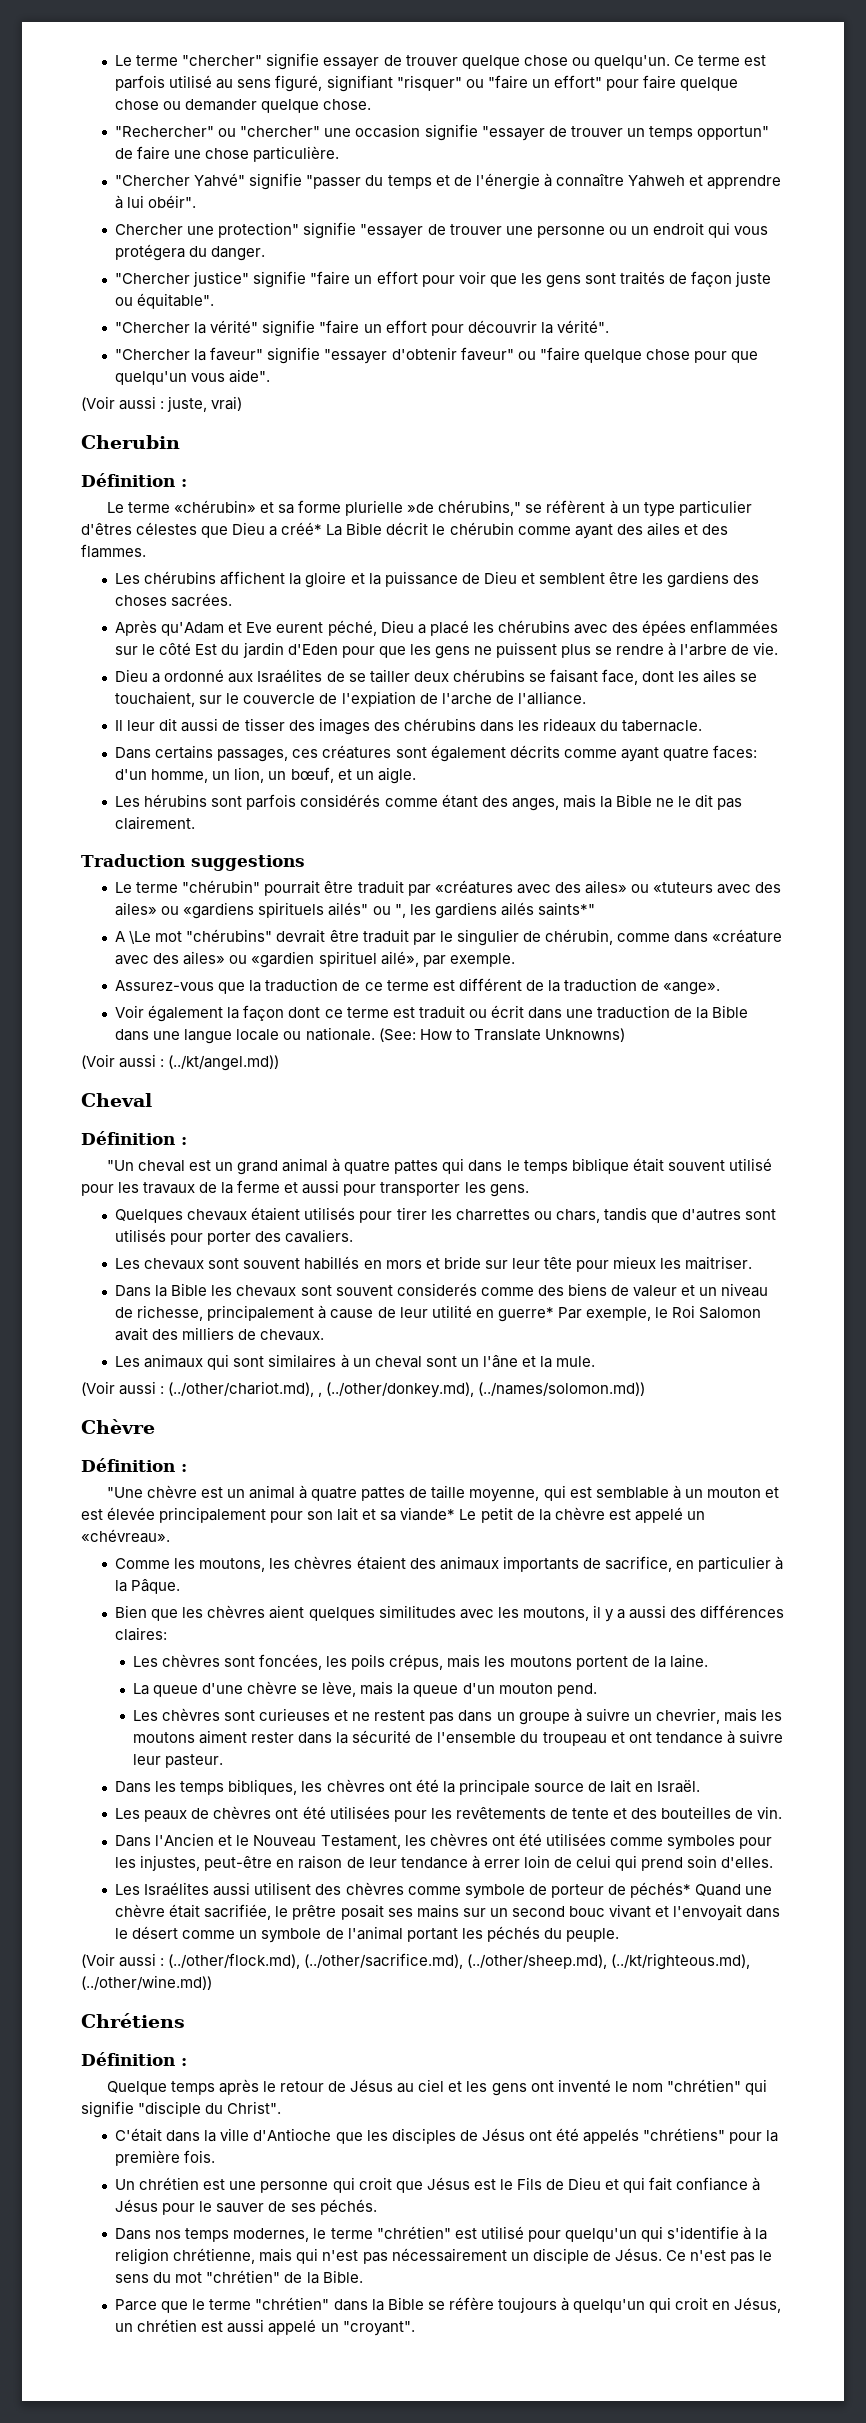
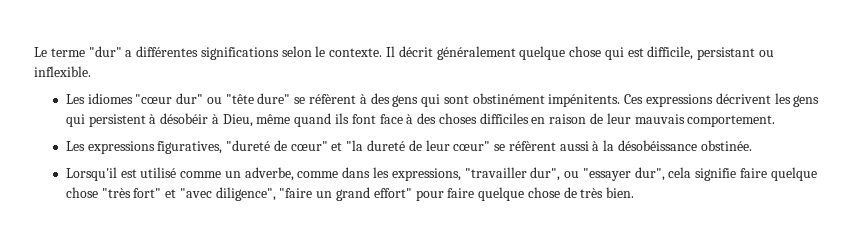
- Le terme "chercher" signifie essayer de trouver quelque chose ou quelqu'un. Ce terme est parfois utilisé au sens figuré, signifiant "risquer" ou "faire un effort" pour faire quelque chose ou demander quelque chose.
- "Rechercher" ou "chercher" une occasion signifie "essayer de trouver un temps opportun" de faire une chose particulière.
- "Chercher Yahvé" signifie "passer du temps et de l'énergie à connaître Yahweh et apprendre à lui obéir".
- Chercher une protection" signifie "essayer de trouver une personne ou un endroit qui vous protégera du danger.
- "Chercher justice" signifie "faire un effort pour voir que les gens sont traités de façon juste ou équitable".
- "Chercher la vérité" signifie "faire un effort pour découvrir la vérité".
- "Chercher la faveur" signifie "essayer d'obtenir faveur" ou "faire quelque chose pour que quelqu'un vous aide".
- (Voir aussi : juste, vrai)
- Cherubin
- Définition :
- Le terme «chérubin» et sa forme plurielle »de chérubins," se réfèrent à un type particulier d'êtres célestes que Dieu a créé* La Bible décrit le chérubin comme ayant des ailes et des flammes.
- Les chérubins affichent la gloire et la puissance de Dieu et semblent être les gardiens des choses sacrées.
- Après qu'Adam et Eve eurent péché, Dieu a placé les chérubins avec des épées enflammées sur le côté Est du jardin d'Eden pour que les gens ne puissent plus se rendre à l'arbre de vie.
- Dieu a ordonné aux Israélites de se tailler deux chérubins se faisant face, dont les ailes se touchaient, sur le couvercle de l'expiation de l'arche de l'alliance.
- Il leur dit aussi de tisser des images des chérubins dans les rideaux du tabernacle.
- Dans certains passages, ces créatures sont également décrits comme ayant quatre faces: d'un homme, un lion, un bœuf, et un aigle.
- Les hérubins sont parfois considérés comme étant des anges, mais la Bible ne le dit pas clairement.
- Traduction suggestions
- Le terme "chérubin" pourrait être traduit par «créatures avec des ailes» ou «tuteurs avec des ailes» ou «gardiens spirituels ailés" ou ", les gardiens ailés saints*"
- A \Le mot "chérubins" devrait être traduit par le singulier de chérubin, comme dans «créature avec des ailes» ou «gardien spirituel ailé», par exemple.
- Assurez-vous que la traduction de ce terme est différent de la traduction de «ange».
- Voir également la façon dont ce terme est traduit ou écrit dans une traduction de la Bible dans une langue locale ou nationale. (See: How to Translate Unknowns)
- (Voir aussi : (../kt/angel.md))
- Cheval
- Définition :
- "Un cheval est un grand animal à quatre pattes qui dans le temps biblique était souvent utilisé pour les travaux de la ferme et aussi pour transporter les gens.
- Quelques chevaux étaient utilisés pour tirer les charrettes ou chars, tandis que d'autres sont utilisés pour porter des cavaliers.
- Les chevaux sont souvent habillés en mors et bride sur leur tête pour mieux les maitriser.
- Dans la Bible les chevaux sont souvent considerés comme des biens de valeur et un niveau de richesse, principalement à cause de leur utilité en guerre* Par exemple, le Roi Salomon avait des milliers de chevaux.
- Les animaux qui sont similaires à un cheval sont un l'âne et la mule.
- (Voir aussi : (../other/chariot.md), , (../other/donkey.md), (../names/solomon.md))
- Chèvre
- Définition :
- "Une chèvre est un animal à quatre pattes de taille moyenne, qui est semblable à un mouton et est élevée principalement pour son lait et sa viande* Le petit de la chèvre est appelé un «chévreau».
- Comme les moutons, les chèvres étaient des animaux importants de sacrifice, en particulier à la Pâque.
- Bien que les chèvres aient quelques similitudes avec les moutons, il y a aussi des différences claires:
- Les chèvres sont foncées, les poils crépus, mais les moutons portent de la laine.
- La queue d'une chèvre se lève, mais la queue d'un mouton pend.
- Les chèvres sont curieuses et ne restent pas dans un groupe à suivre un chevrier, mais les moutons aiment rester dans la sécurité de l'ensemble du troupeau et ont tendance à suivre leur pasteur.
- Dans les temps bibliques, les chèvres ont été la principale source de lait en Israël.
- Les peaux de chèvres ont été utilisées pour les revêtements de tente et des bouteilles de vin.
- Dans l'Ancien et le Nouveau Testament, les chèvres ont été utilisées comme symboles pour les injustes, peut-être en raison de leur tendance à errer loin de celui qui prend soin d'elles.
- Les Israélites aussi utilisent des chèvres comme symbole de porteur de péchés* Quand une chèvre était sacrifiée, le prêtre posait ses mains sur un second bouc vivant et l'envoyait dans le désert comme un symbole de l'animal portant les péchés du peuple.
- (Voir aussi : (../other/flock.md), (../other/sacrifice.md), (../other/sheep.md), (../kt/righteous.md), (../other/wine.md))
- Chrétiens
- Définition :
- Quelque temps après le retour de Jésus au ciel et les gens ont inventé le nom "chrétien" qui signifie "disciple du Christ".
- C'était dans la ville d'Antioche que les disciples de Jésus ont été appelés "chrétiens" pour la première fois.
- Un chrétien est une personne qui croit que Jésus est le Fils de Dieu et qui fait confiance à Jésus pour le sauver de ses péchés.
- Dans nos temps modernes, le terme "chrétien" est utilisé pour quelqu'un qui s'identifie à la religion chrétienne, mais qui n'est pas nécessairement un disciple de Jésus. Ce n'est pas le sens du mot "chrétien" de la Bible.
- Parce que le terme "chrétien" dans la Bible se réfère toujours à quelqu'un qui croit en Jésus, un chrétien est aussi appelé un "croyant".
+ Le terme "dur" a différentes significations selon le contexte. Il décrit généralement quelque chose qui est difficile, persistant ou inflexible.
+ Les idiomes "cœur dur" ou "tête dure" se réfèrent à des gens qui sont obstinément impénitents. Ces expressions décrivent les gens qui persistent à désobéir à Dieu, même quand ils font face à des choses difficiles en raison de leur mauvais comportement.
+ Les expressions figuratives, "dureté de cœur" et "la dureté de leur cœur" se réfèrent aussi à la désobéissance obstinée.
+ Lorsqu'il est utilisé comme un adverbe, comme dans les expressions, "travailler dur", ou "essayer dur", cela signifie faire quelque chose "très fort" et "avec diligence", "faire un grand effort" pour faire quelque chose de très bien.

